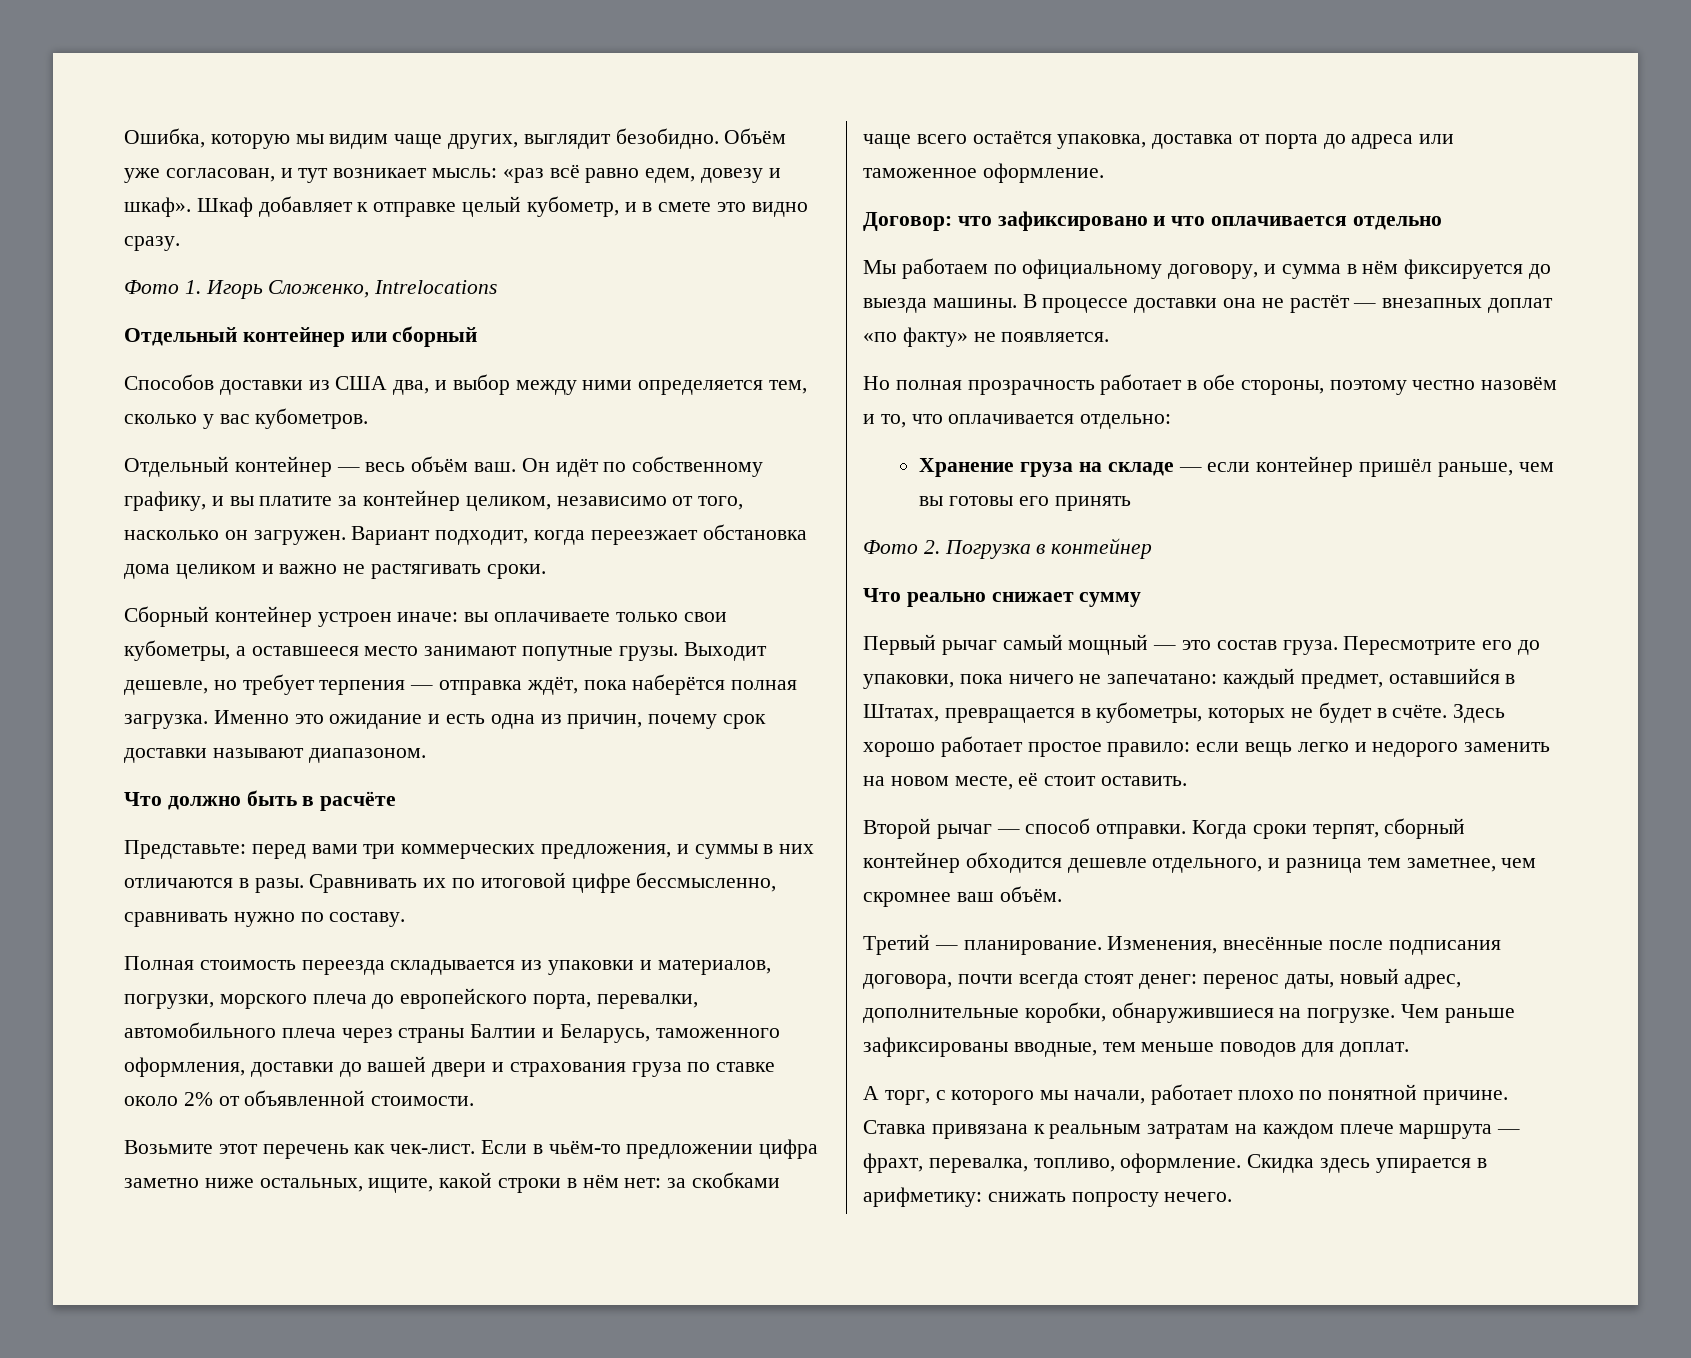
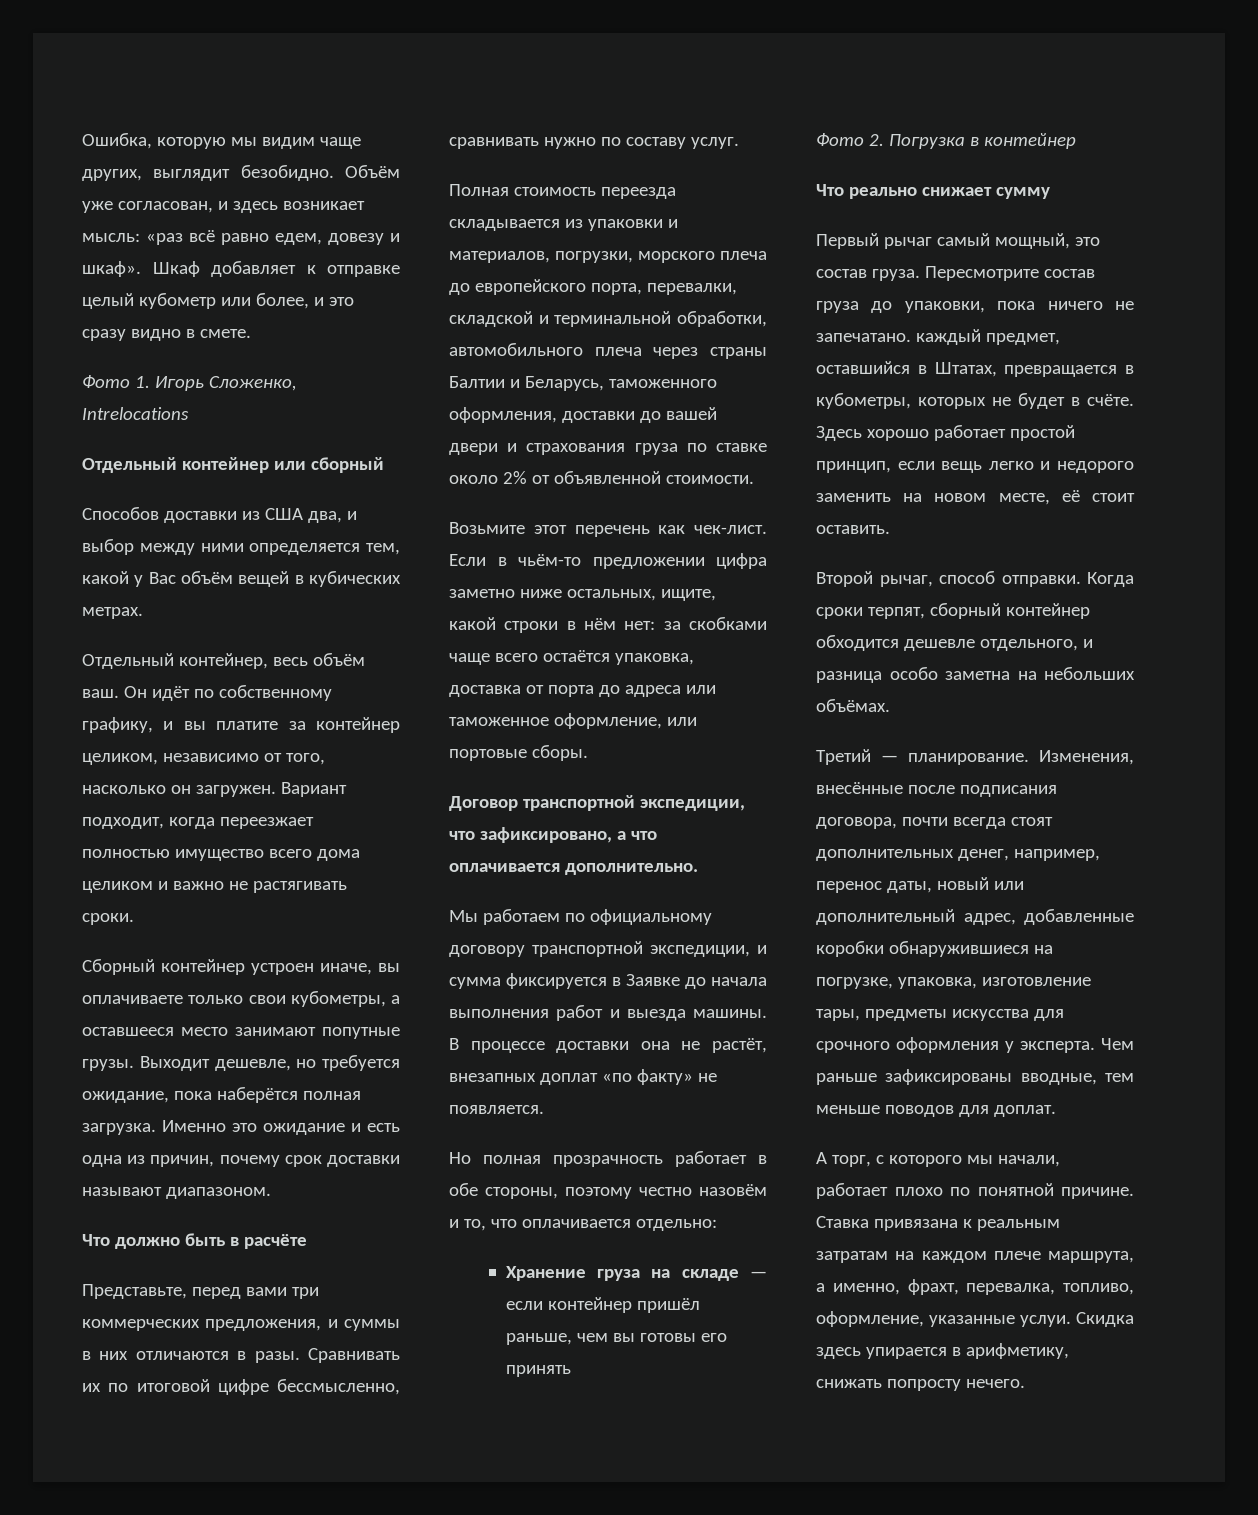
- Объём уже согласован, и тут возникает мысль: «раз всё равно едем, довезу и шкаф».
+ Объём уже согласован, и здесь возникает мысль: «раз всё равно едем, довезу и шкаф».
- Шкаф добавляет к отправке целый кубометр, и в смете это видно сразу.
+ Шкаф добавляет к отправке целый кубометр или более, и это сразу видно в смете.
- Способов доставки из США два, и выбор между ними определяется тем, сколько у вас кубометров.
- Отдельный контейнер — весь объём ваш.
+ Способов доставки из США два, и выбор между ними определяется тем, какой у Вас объём вещей в кубических метрах.
+ Отдельный контейнер, весь объём ваш.
- Вариант подходит, когда переезжает обстановка дома целиком и важно не растягивать сроки.
+ Вариант подходит, когда переезжает полностью имущество всего дома целиком и важно не растягивать сроки.
- Сборный контейнер устроен иначе: вы оплачиваете только свои кубометры, а оставшееся место занимают попутные грузы.
+ Сборный контейнер устроен иначе, вы оплачиваете только свои кубометры, а оставшееся место занимают попутные грузы.
- Выходит дешевле, но требует терпения — отправка ждёт, пока наберётся полная загрузка.
+ Выходит дешевле, но требуется ожидание, пока наберётся полная загрузка.
- Представьте: перед вами три коммерческих предложения, и суммы в них отличаются в разы.
+ Представьте, перед вами три коммерческих предложения, и суммы в них отличаются в разы.
- Сравнивать их по итоговой цифре бессмысленно, сравнивать нужно по составу.
+ Сравнивать их по итоговой цифре бессмысленно, сравнивать нужно по составу услуг.
- Полная стоимость переезда складывается из упаковки и материалов, погрузки, морского плеча до европейского порта, перевалки, автомобильного плеча через страны Балтии и Беларусь, таможенного оформления, доставки до вашей двери и страхования груза по ставке около 2% от объявленной стоимости.
+ Полная стоимость переезда складывается из упаковки и материалов, погрузки, морского плеча до европейского порта, перевалки, складской и терминальной обработки, автомобильного плеча через страны Балтии и Беларусь, таможенного оформления, доставки до вашей двери и страхования груза по ставке около 2% от объявленной стоимости.
- Если в чьём-то предложении цифра заметно ниже остальных, ищите, какой строки в нём нет: за скобками чаще всего остаётся упаковка, доставка от порта до адреса или таможенное оформление.
- Договор: что зафиксировано и что оплачивается отдельно
+ Если в чьём-то предложении цифра заметно ниже остальных, ищите, какой строки в нём нет: за скобками чаще всего остаётся упаковка, доставка от порта до адреса или таможенное оформление, или портовые сборы.
+ Договор транспортной экспедиции, что зафиксировано, а что оплачивается дополнительно.
- Мы работаем по официальному договору, и сумма в нём фиксируется до выезда машины.
+ Мы работаем по официальному договору транспортной экспедиции, и сумма фиксируется в Заявке до начала выполнения работ и выезда машины.
- В процессе доставки она не растёт — внезапных доплат «по факту» не появляется.
+ В процессе доставки она не растёт, внезапных доплат «по факту» не появляется.
- Первый рычаг самый мощный — это состав груза.
+ Первый рычаг самый мощный, это состав груза.
- Пересмотрите его до упаковки, пока ничего не запечатано: каждый предмет, оставшийся в Штатах, превращается в кубометры, которых не будет в счёте.
+ Пересмотрите состав груза до упаковки, пока ничего не запечатано. каждый предмет, оставшийся в Штатах, превращается в кубометры, которых не будет в счёте.
- Здесь хорошо работает простое правило: если вещь легко и недорого заменить на новом месте, её стоит оставить.
+ Здесь хорошо работает простой принцип, если вещь легко и недорого заменить на новом месте, её стоит оставить.
- Второй рычаг — способ отправки.
+ Второй рычаг, способ отправки.
- Когда сроки терпят, сборный контейнер обходится дешевле отдельного, и разница тем заметнее, чем скромнее ваш объём.
+ Когда сроки терпят, сборный контейнер обходится дешевле отдельного, и разница особо заметна на небольших объёмах.
- Изменения, внесённые после подписания договора, почти всегда стоят денег: перенос даты, новый адрес, дополнительные коробки, обнаружившиеся на погрузке.
+ Изменения, внесённые после подписания договора, почти всегда стоят дополнительных денег, например, перенос даты, новый или дополнительный адрес, добавленные коробки обнаружившиеся на погрузке, упаковка, изготовление тары, предметы искусства для срочного оформления у эксперта.
- Ставка привязана к реальным затратам на каждом плече маршрута — фрахт, перевалка, топливо, оформление.
+ Ставка привязана к реальным затратам на каждом плече маршрута, а именно, фрахт, перевалка, топливо, оформление, указанные услуи.
- Скидка здесь упирается в арифметику: снижать попросту нечего.
+ Скидка здесь упирается в арифметику, снижать попросту нечего.

